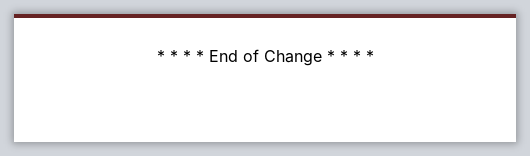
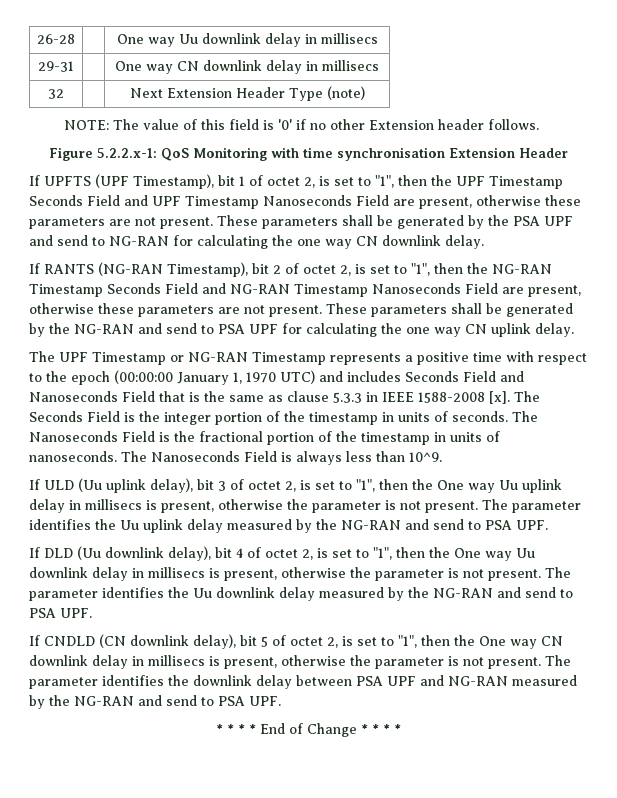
+ 26-28 | | One way Uu downlink delay in millisecs
+ 29-31 | | One way CN downlink delay in millisecs
+ 32 | | Next Extension Header Type (note)
+ NOTE: The value of this field is '0' if no other Extension header follows.
+ Figure 5.2.2.x-1: QoS Monitoring with time synchronisation Extension Header
+ If UPFTS (UPF Timestamp), bit 1 of octet 2, is set to "1", then the UPF Timestamp Seconds Field and UPF Timestamp Nanoseconds Field are present, otherwise these parameters are not present. These parameters shall be generated by the PSA UPF and send to NG-RAN for calculating the one way CN downlink delay.
+ If RANTS (NG-RAN Timestamp), bit 2 of octet 2, is set to "1", then the NG-RAN Timestamp Seconds Field and NG-RAN Timestamp Nanoseconds Field are present, otherwise these parameters are not present. These parameters shall be generated by the NG-RAN and send to PSA UPF for calculating the one way CN uplink delay.
+ The UPF Timestamp or NG-RAN Timestamp represents a positive time with respect to the epoch (00:00:00 January 1, 1970 UTC) and includes Seconds Field and Nanoseconds Field that is the same as clause 5.3.3 in IEEE 1588-2008 [x]. The Seconds Field is the integer portion of the timestamp in units of seconds. The Nanoseconds Field is the fractional portion of the timestamp in units of nanoseconds. The Nanoseconds Field is always less than 10^9.
+ If ULD (Uu uplink delay), bit 3 of octet 2, is set to "1", then the One way Uu uplink delay in millisecs is present, otherwise the parameter is not present. The parameter identifies the Uu uplink delay measured by the NG-RAN and send to PSA UPF.
+ If DLD (Uu downlink delay), bit 4 of octet 2, is set to "1", then the One way Uu downlink delay in millisecs is present, otherwise the parameter is not present. The parameter identifies the Uu downlink delay measured by the NG-RAN and send to PSA UPF.
+ If CNDLD (CN downlink delay), bit 5 of octet 2, is set to "1", then the One way CN downlink delay in millisecs is present, otherwise the parameter is not present. The parameter identifies the downlink delay between PSA UPF and NG-RAN measured by the NG-RAN and send to PSA UPF.

